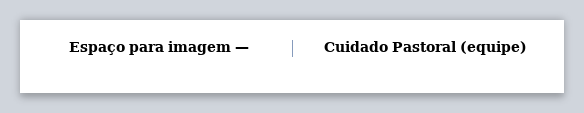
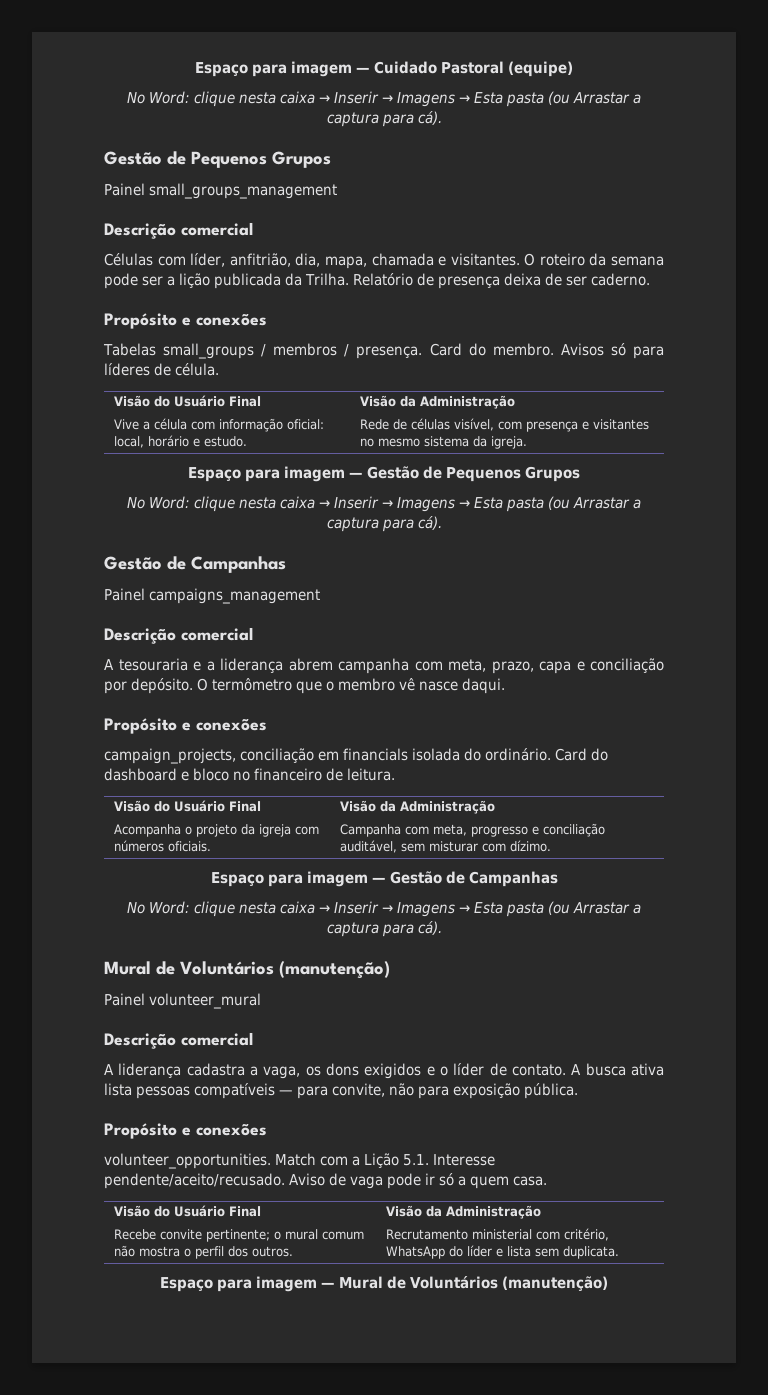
  Espaço para imagem — Cuidado Pastoral (equipe)
+ No Word: clique nesta caixa → Inserir → Imagens → Esta pasta (ou Arrastar a captura para cá).
+ Gestão de Pequenos Grupos
+ Painel small_groups_management
+ Descrição comercial
+ Células com líder, anfitrião, dia, mapa, chamada e visitantes. O roteiro da semana pode ser a lição publicada da Trilha. Relatório de presença deixa de ser caderno.
+ Propósito e conexões
+ Tabelas small_groups / membros / presença. Card do membro. Avisos só para líderes de célula.
+ Visão do Usuário Final
+ Vive a célula com informação oficial: local, horário e estudo. | Visão da Administração
+ Rede de células visível, com presença e visitantes no mesmo sistema da igreja.
+ Espaço para imagem — Gestão de Pequenos Grupos
+ No Word: clique nesta caixa → Inserir → Imagens → Esta pasta (ou Arrastar a captura para cá).
+ Gestão de Campanhas
+ Painel campaigns_management
+ Descrição comercial
+ A tesouraria e a liderança abrem campanha com meta, prazo, capa e conciliação por depósito. O termômetro que o membro vê nasce daqui.
+ Propósito e conexões
+ campaign_projects, conciliação em financials isolada do ordinário. Card do dashboard e bloco no financeiro de leitura.
+ Visão do Usuário Final
+ Acompanha o projeto da igreja com números oficiais. | Visão da Administração
+ Campanha com meta, progresso e conciliação auditável, sem misturar com dízimo.
+ Espaço para imagem — Gestão de Campanhas
+ No Word: clique nesta caixa → Inserir → Imagens → Esta pasta (ou Arrastar a captura para cá).
+ Mural de Voluntários (manutenção)
+ Painel volunteer_mural
+ Descrição comercial
+ A liderança cadastra a vaga, os dons exigidos e o líder de contato. A busca ativa lista pessoas compatíveis — para convite, não para exposição pública.
+ Propósito e conexões
+ volunteer_opportunities. Match com a Lição 5.1. Interesse pendente/aceito/recusado. Aviso de vaga pode ir só a quem casa.
+ Visão do Usuário Final
+ Recebe convite pertinente; o mural comum não mostra o perfil dos outros. | Visão da Administração
+ Recrutamento ministerial com critério, WhatsApp do líder e lista sem duplicata.
+ Espaço para imagem — Mural de Voluntários (manutenção)

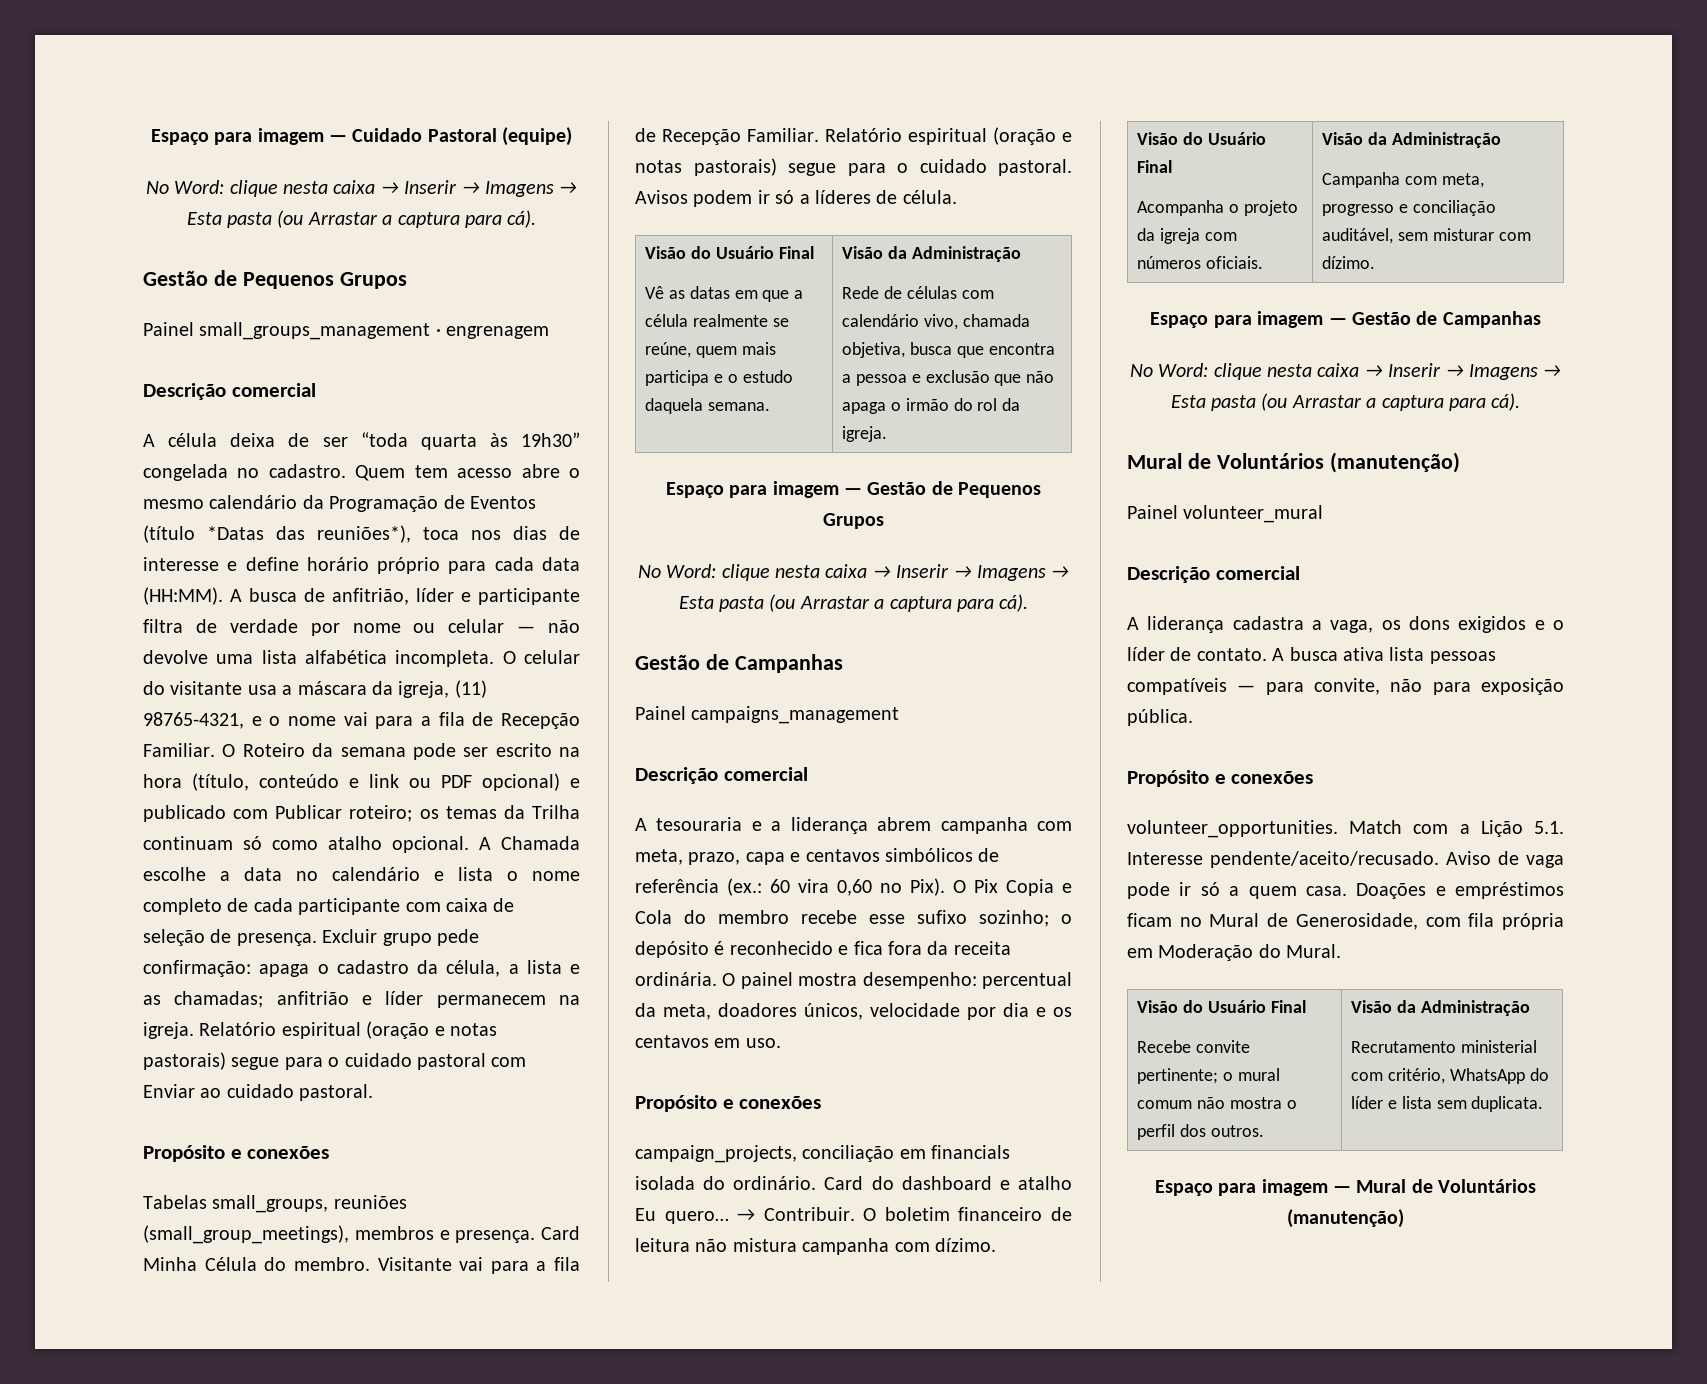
- Painel small_groups_management
+ Painel small_groups_management · engrenagem
  Descrição comercial
- Células com líder, anfitrião, dia, mapa, chamada e visitantes. O roteiro da semana pode ser a lição publicada da Trilha. Relatório de presença deixa de ser caderno.
+ A célula deixa de ser “toda quarta às 19h30” congelada no cadastro. Quem tem acesso abre o mesmo calendário da Programação de Eventos (título *Datas das reuniões*), toca nos dias de interesse e define horário próprio para cada data (HH:MM). A busca de anfitrião, líder e participante filtra de verdade por nome ou celular — não devolve uma lista alfabética incompleta. O celular do visitante usa a máscara da igreja, (11) 98765-4321, e o nome vai para a fila de Recepção Familiar. O Roteiro da semana pode ser escrito na hora (título, conteúdo e link ou PDF opcional) e publicado com Publicar roteiro; os temas da Trilha continuam só como atalho opcional. A Chamada escolhe a data no calendário e lista o nome completo de cada participante com caixa de seleção de presença. Excluir grupo pede confirmação: apaga o cadastro da célula, a lista e as chamadas; anfitrião e líder permanecem na igreja. Relatório espiritual (oração e notas pastorais) segue para o cuidado pastoral com Enviar ao cuidado pastoral.
  Propósito e conexões
- Tabelas small_groups / membros / presença. Card do membro. Avisos só para líderes de célula.
+ Tabelas small_groups, reuniões (small_group_meetings), membros e presença. Card Minha Célula do membro. Visitante vai para a fila de Recepção Familiar. Relatório espiritual (oração e notas pastorais) segue para o cuidado pastoral. Avisos podem ir só a líderes de célula.
- Vive a célula com informação oficial: local, horário e estudo.
+ Vê as datas em que a célula realmente se reúne, quem mais participa e o estudo daquela semana.
- Rede de células visível, com presença e visitantes no mesmo sistema da igreja.
+ Rede de células com calendário vivo, chamada objetiva, busca que encontra a pessoa e exclusão que não apaga o irmão do rol da igreja.
- A tesouraria e a liderança abrem campanha com meta, prazo, capa e conciliação por depósito. O termômetro que o membro vê nasce daqui.
+ A tesouraria e a liderança abrem campanha com meta, prazo, capa e centavos simbólicos de referência (ex.: 60 vira 0,60 no Pix). O Pix Copia e Cola do membro recebe esse sufixo sozinho; o depósito é reconhecido e fica fora da receita ordinária. O painel mostra desempenho: percentual da meta, doadores únicos, velocidade por dia e os centavos em uso.
- Card do dashboard e bloco no financeiro de leitura.
+ Card do dashboard e atalho Eu quero… → Contribuir. O boletim financeiro de leitura não mistura campanha com dízimo.
+ Doações e empréstimos ficam no Mural de Generosidade, com fila própria em Moderação do Mural.

